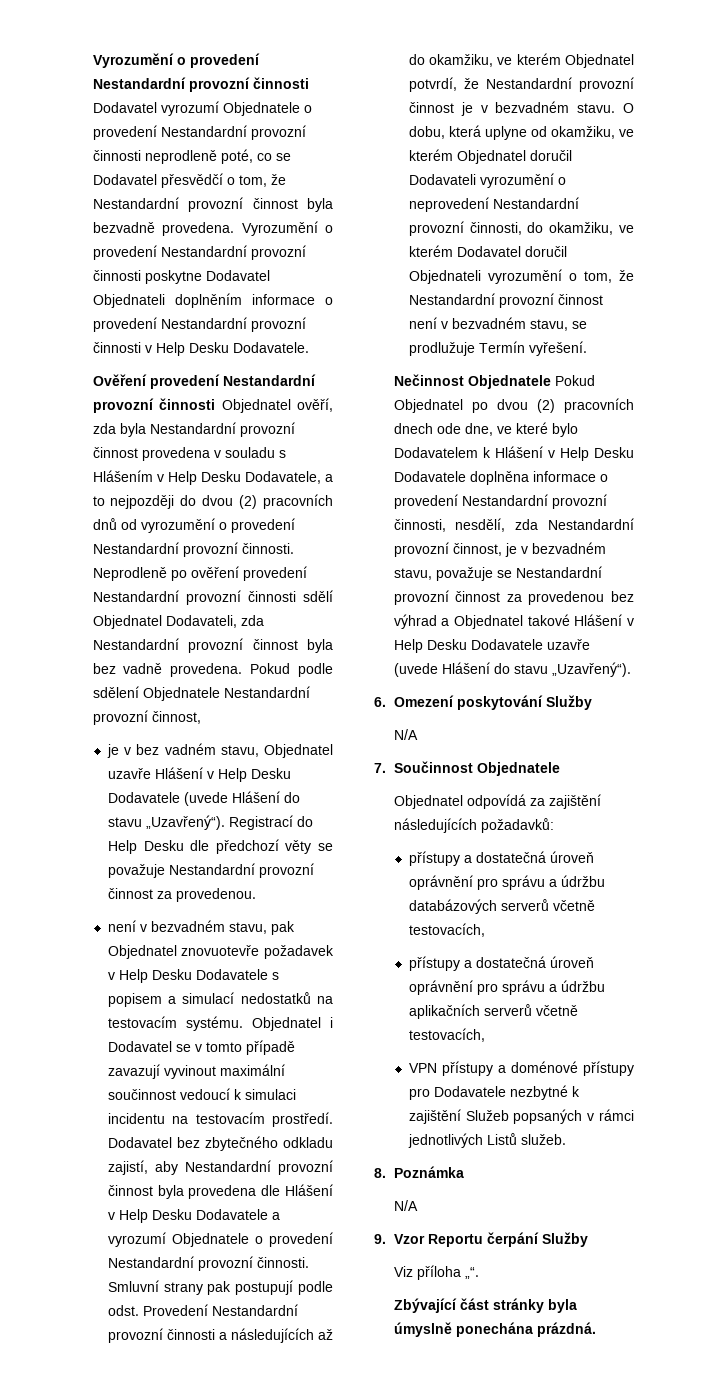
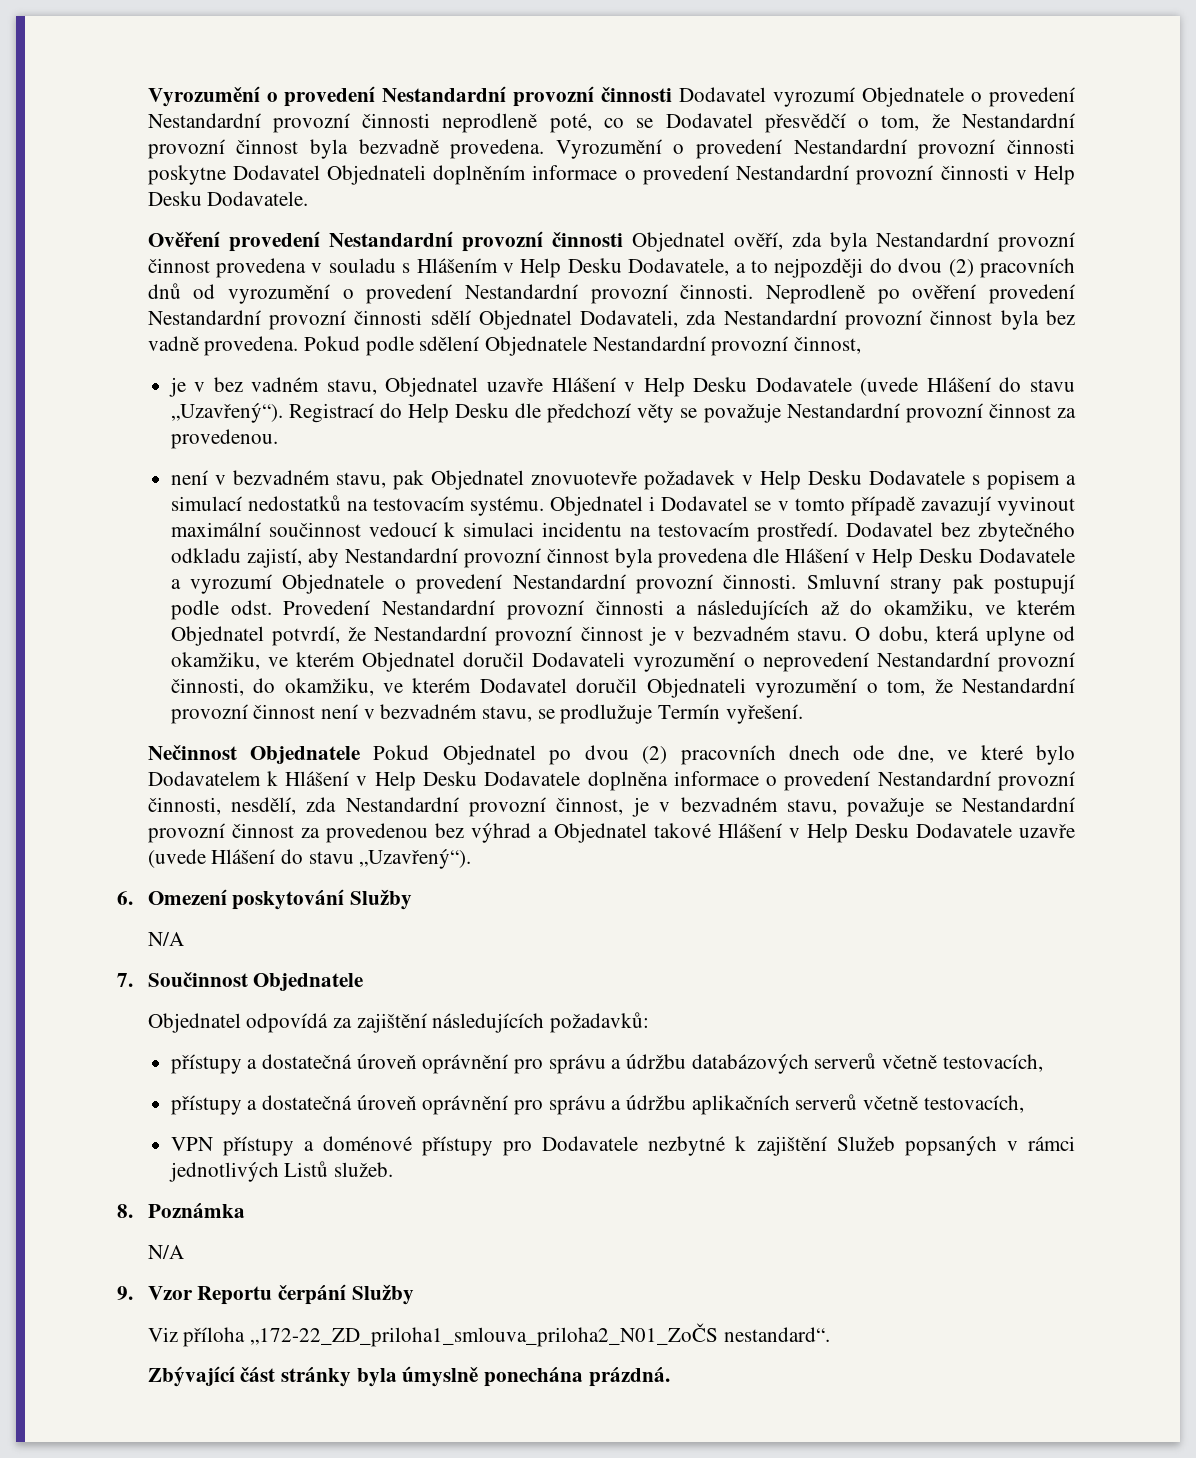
- Viz příloha „“.
+ Viz příloha „172-22_ZD_priloha1_smlouva_priloha2_N01_ZoČS nestandard“.

